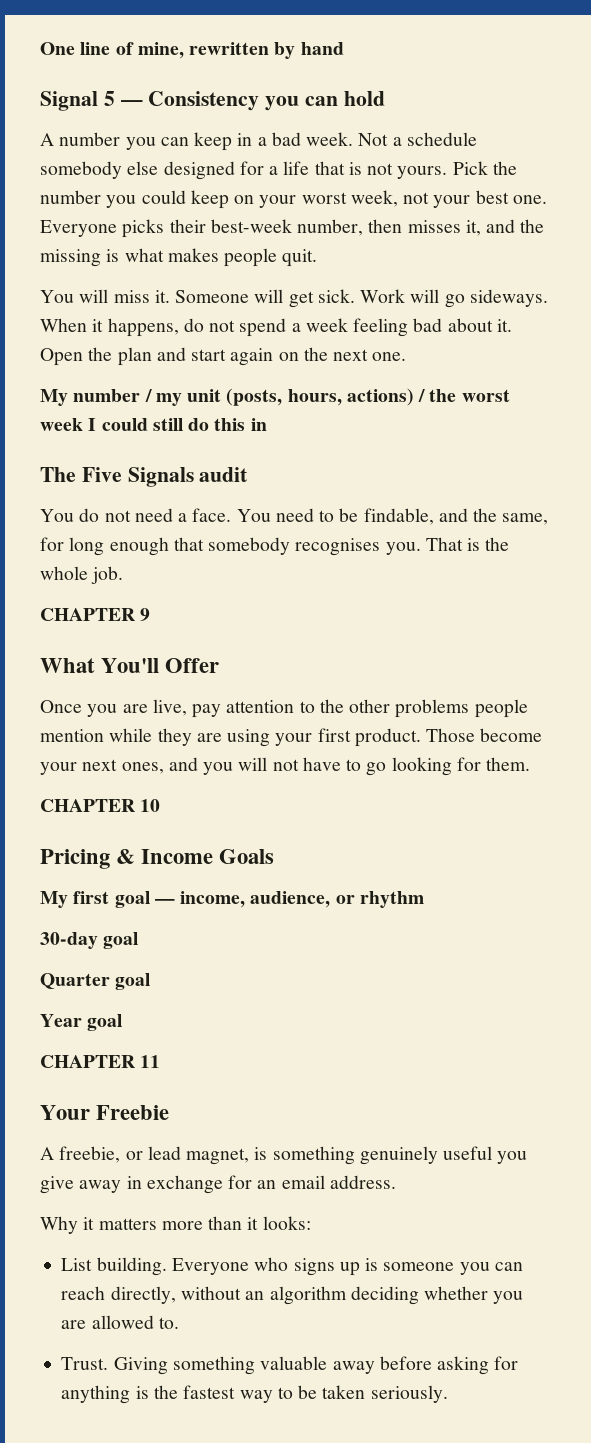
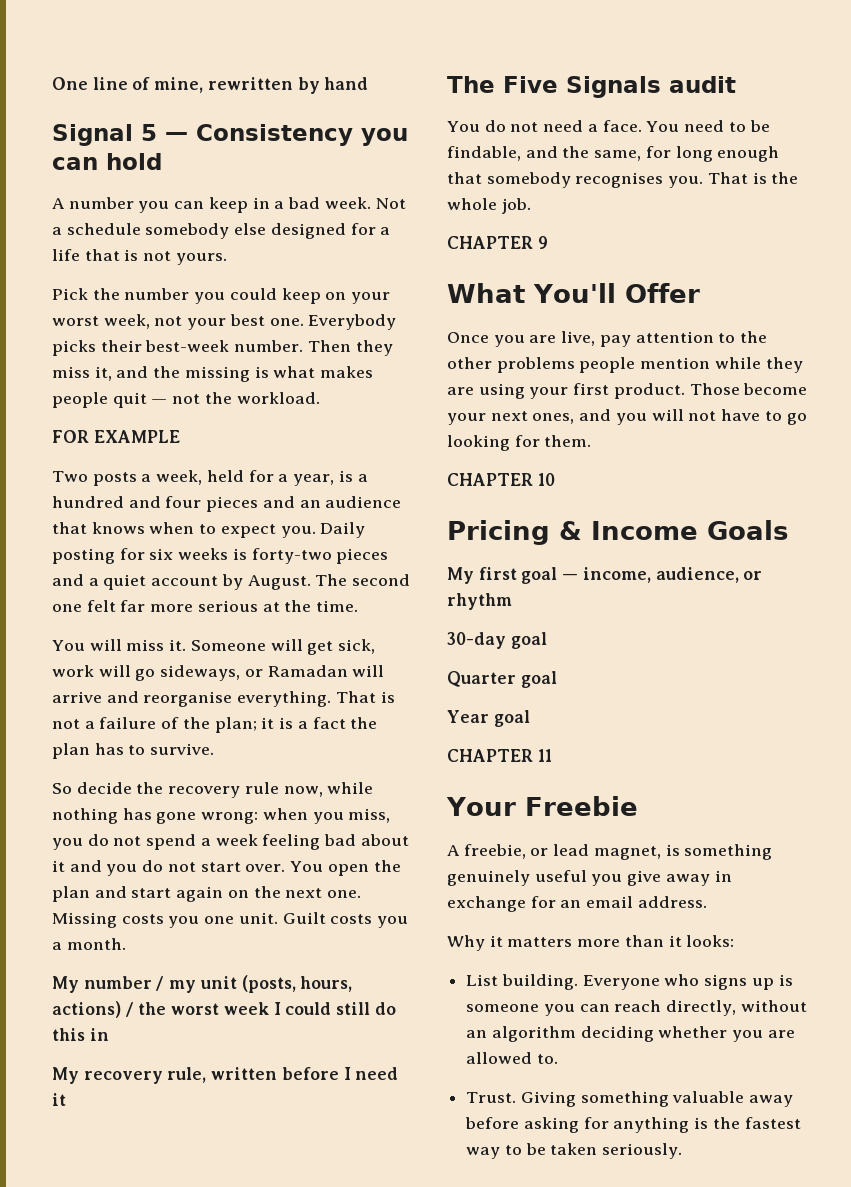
- Not a schedule somebody else designed for a life that is not yours. Pick the number you could keep on your worst week, not your best one.
+ Not a schedule somebody else designed for a life that is not yours.
+ Pick the number you could keep on your worst week, not your best one.
- Everyone picks their best-week number, then misses it, and the missing is what makes people quit.
+ Everybody picks their best-week number. Then they miss it, and the missing is what makes people quit — not the workload.
+ FOR EXAMPLE
+ Two posts a week, held for a year, is a hundred and four pieces and an audience that knows when to expect you. Daily posting for six weeks is forty-two pieces and a quiet account by August. The second one felt far more serious at the time.
- Someone will get sick. Work will go sideways. When it happens, do not spend a week feeling bad about it. Open the plan and start again on the next one.
+ Someone will get sick, work will go sideways, or Ramadan will arrive and reorganise everything. That is not a failure of the plan; it is a fact the plan has to survive.
+ So decide the recovery rule now, while nothing has gone wrong: when you miss, you do not spend a week feeling bad about it and you do not start over. You open the plan and start again on the next one. Missing costs you one unit. Guilt costs you a month.
+ My recovery rule, written before I need it

